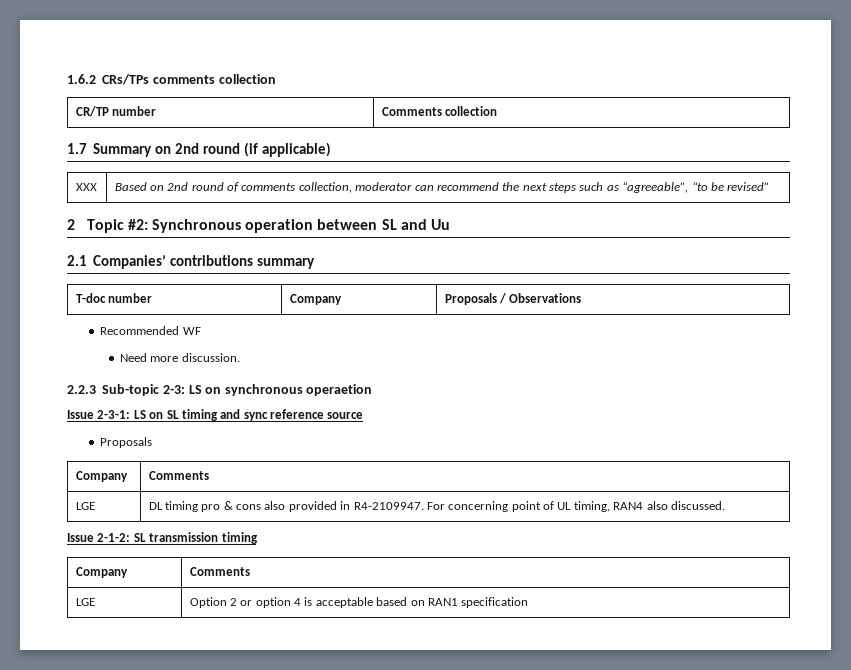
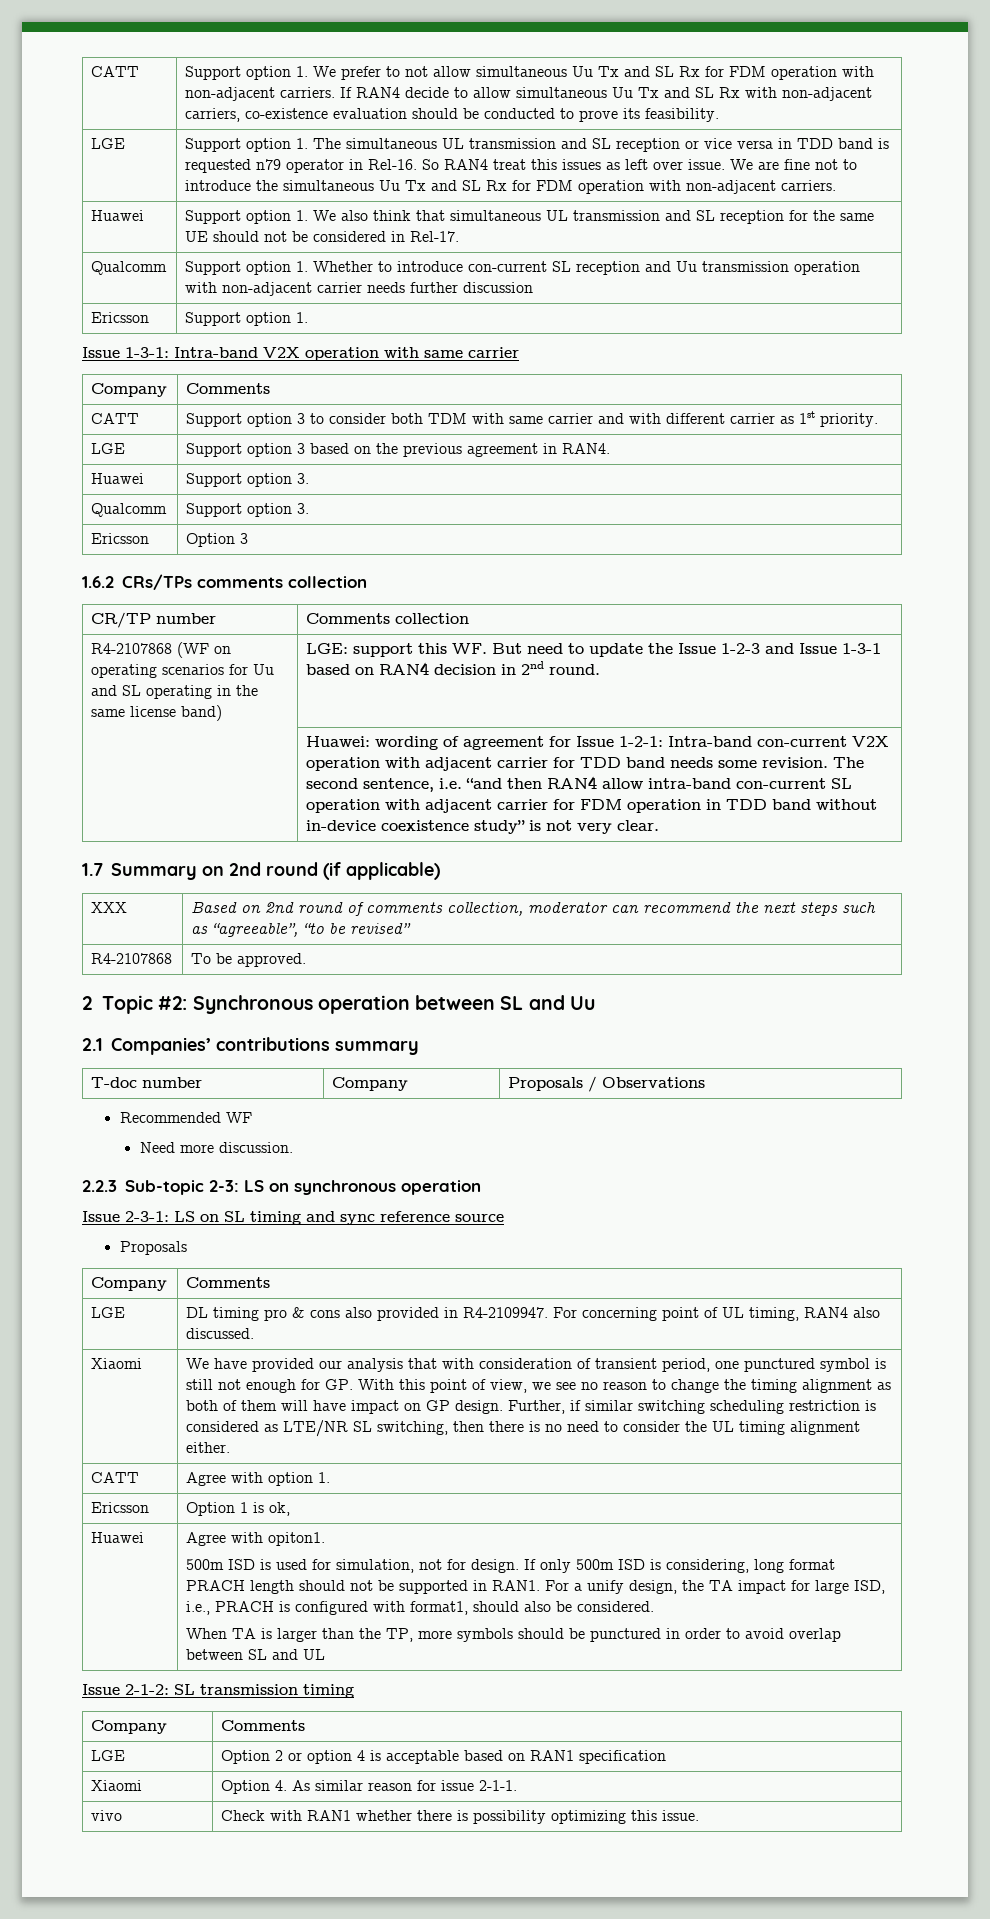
+ CATT | Support option 1. We prefer to not allow simultaneous Uu Tx and SL Rx for FDM operation with non-adjacent carriers. If RAN4 decide to allow simultaneous Uu Tx and SL Rx with non-adjacent carriers, co-existence evaluation should be conducted to prove its feasibility.
+ LGE | Support option 1. The simultaneous UL transmission and SL reception or vice versa in TDD band is requested n79 operator in Rel-16. So RAN4 treat this issues as left over issue. We are fine not to introduce the simultaneous Uu Tx and SL Rx for FDM operation with non-adjacent carriers.
+ Huawei | Support option 1. We also think that simultaneous UL transmission and SL reception for the same UE should not be considered in Rel-17.
+ Qualcomm | Support option 1. Whether to introduce con-current SL reception and Uu transmission operation with non-adjacent carrier needs further discussion
+ Ericsson | Support option 1.
+ Issue 1-3-1: Intra-band V2X operation with same carrier
+ Company | Comments
+ CATT | Support option 3 to consider both TDM with same carrier and with different carrier as 1st priority.
+ LGE | Support option 3 based on the previous agreement in RAN4.
+ Huawei | Support option 3.
+ Qualcomm | Support option 3.
+ Ericsson | Option 3
+ R4-2107868 (WF on operating scenarios for Uu and SL operating in the same license band) | LGE: support this WF. But need to update the Issue 1-2-3 and Issue 1-3-1 based on RAN4 decision in 2nd round.
+ | Huawei: wording of agreement for Issue 1-2-1: Intra-band con-current V2X operation with adjacent carrier for TDD band needs some revision. The second sentence, i.e. “and then RAN4 allow intra-band con-current SL operation with adjacent carrier for FDM operation in TDD band without in-device coexistence study” is not very clear.
+ R4-2107868 | To be approved.
- 2.2.3 Sub-topic 2-3: LS on synchronous operaetion
+ 2.2.3 Sub-topic 2-3: LS on synchronous operation
+ Xiaomi | We have provided our analysis that with consideration of transient period, one punctured symbol is still not enough for GP. With this point of view, we see no reason to change the timing alignment as both of them will have impact on GP design. Further, if similar switching scheduling restriction is considered as LTE/NR SL switching, then there is no need to consider the UL timing alignment either.
+ CATT | Agree with option 1.
+ Ericsson | Option 1 is ok,
+ Huawei | Agree with opiton1.
+ 500m ISD is used for simulation, not for design. If only 500m ISD is considering, long format PRACH length should not be supported in RAN1. For a unify design, the TA impact for large ISD, i.e., PRACH is configured with format1, should also be considered.
+ When TA is larger than the TP, more symbols should be punctured in order to avoid overlap between SL and UL
+ Xiaomi | Option 4. As similar reason for issue 2-1-1.
+ vivo | Check with RAN1 whether there is possibility optimizing this issue.

